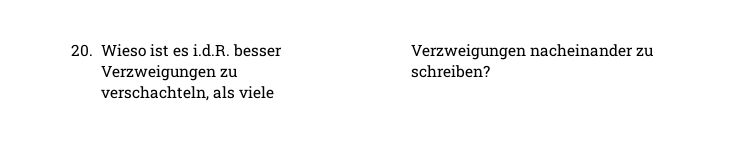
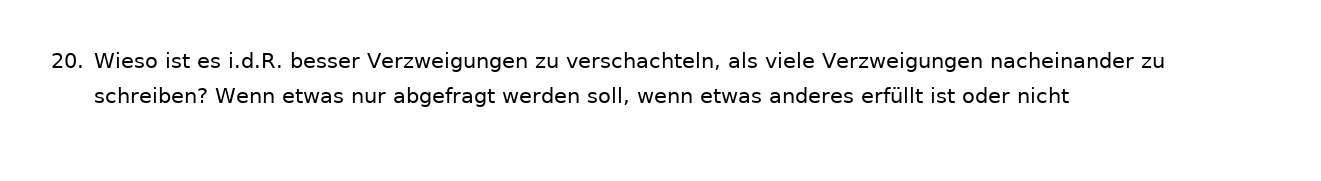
+ Wenn etwas nur abgefragt werden soll, wenn etwas anderes erfüllt ist oder nicht

